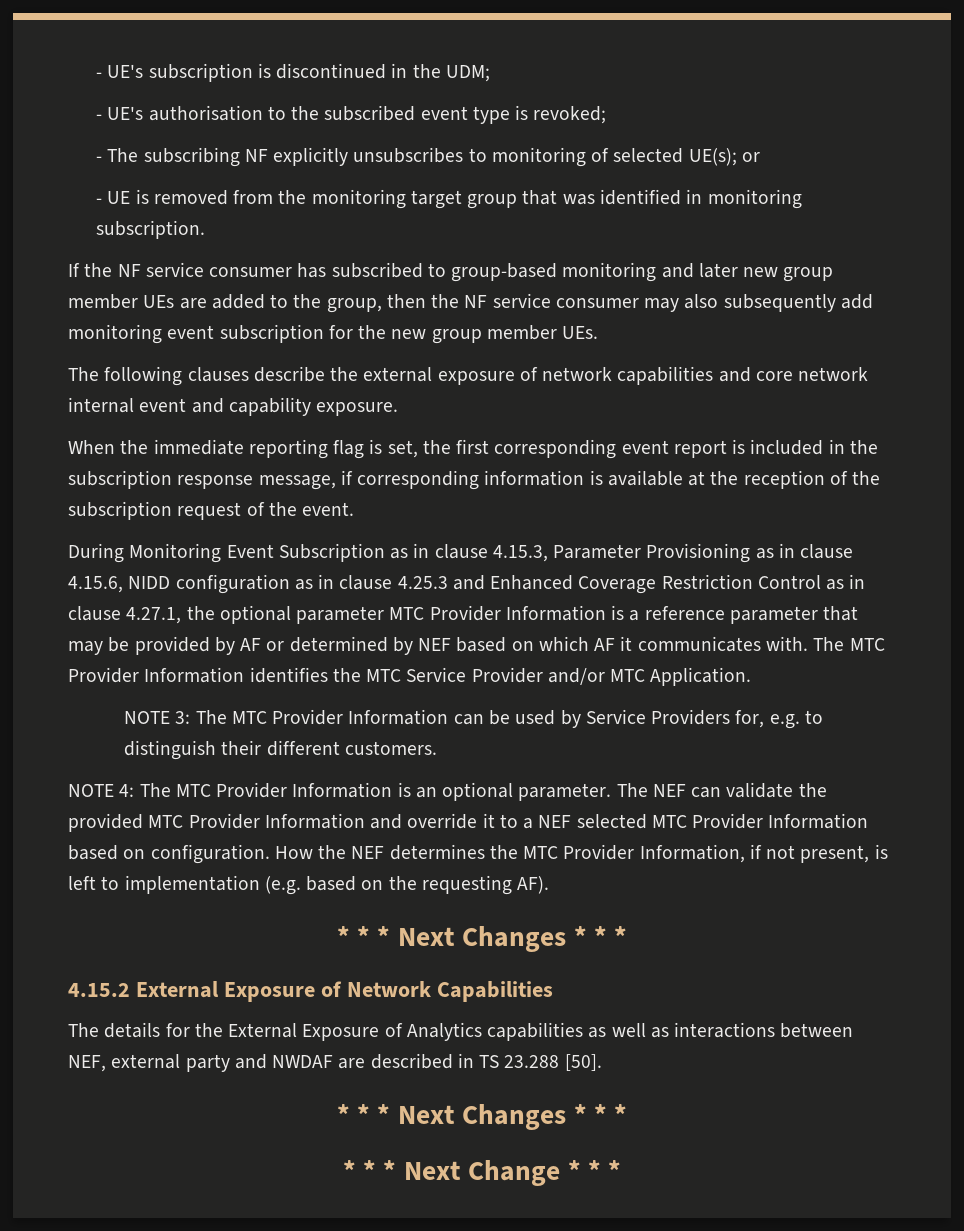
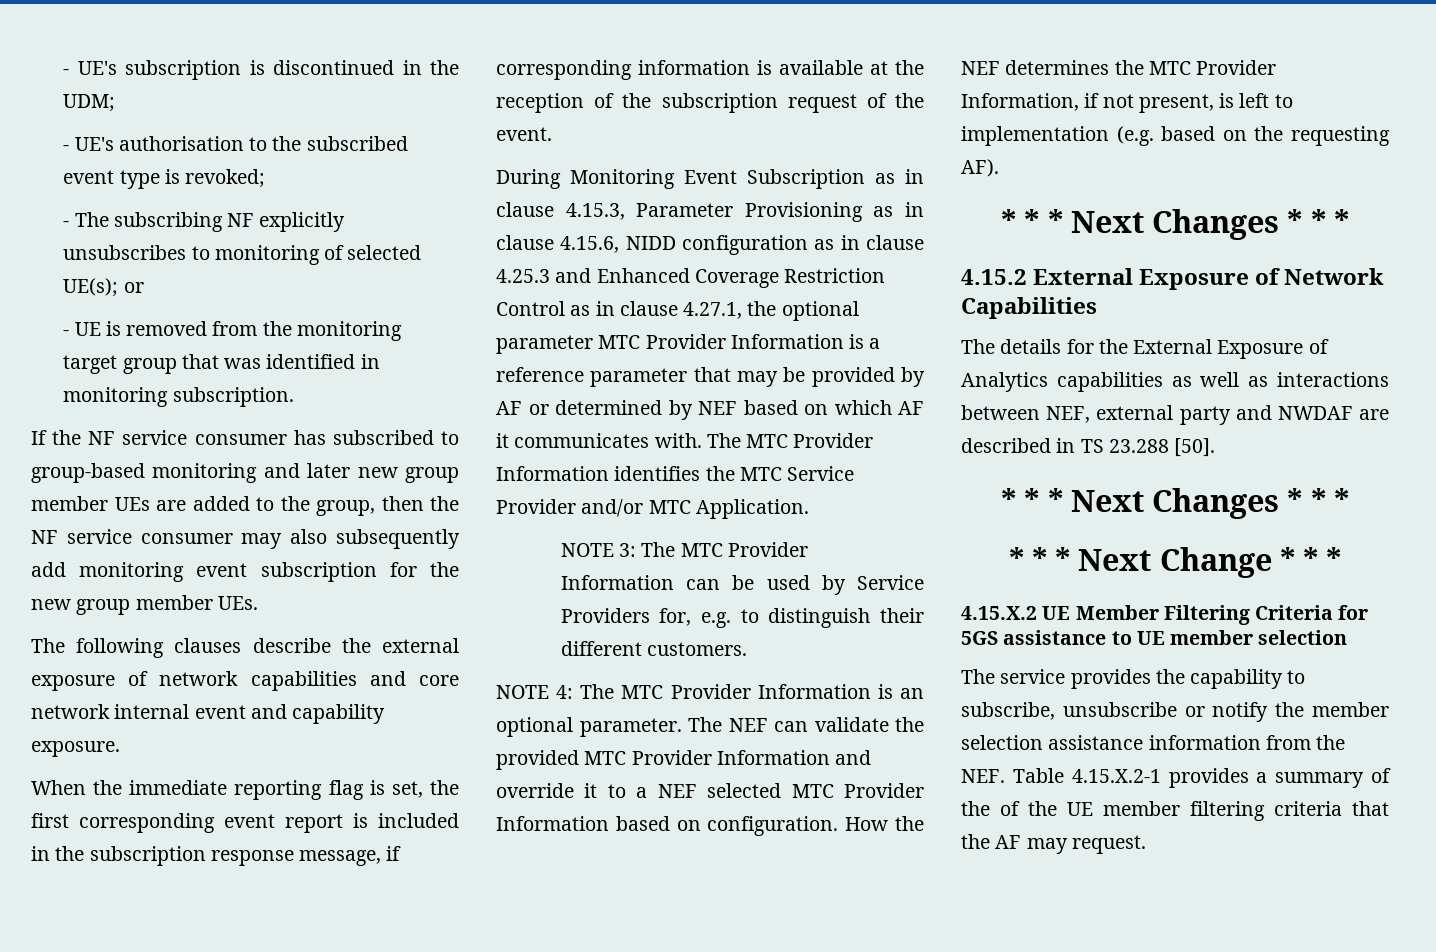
+ 4.15.X.2 UE Member Filtering Criteria for 5GS assistance to UE member selection
+ The service provides the capability to subscribe, unsubscribe or notify the member selection assistance information from the NEF. Table 4.15.X.2-1 provides a summary of the of the UE member filtering criteria that the AF may request.

